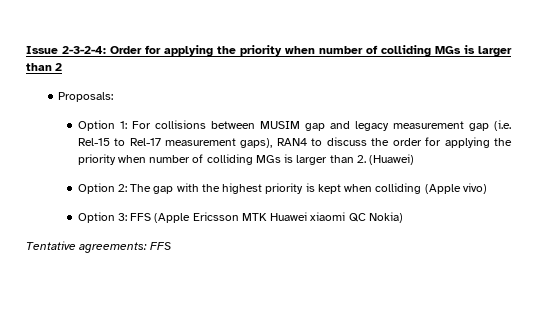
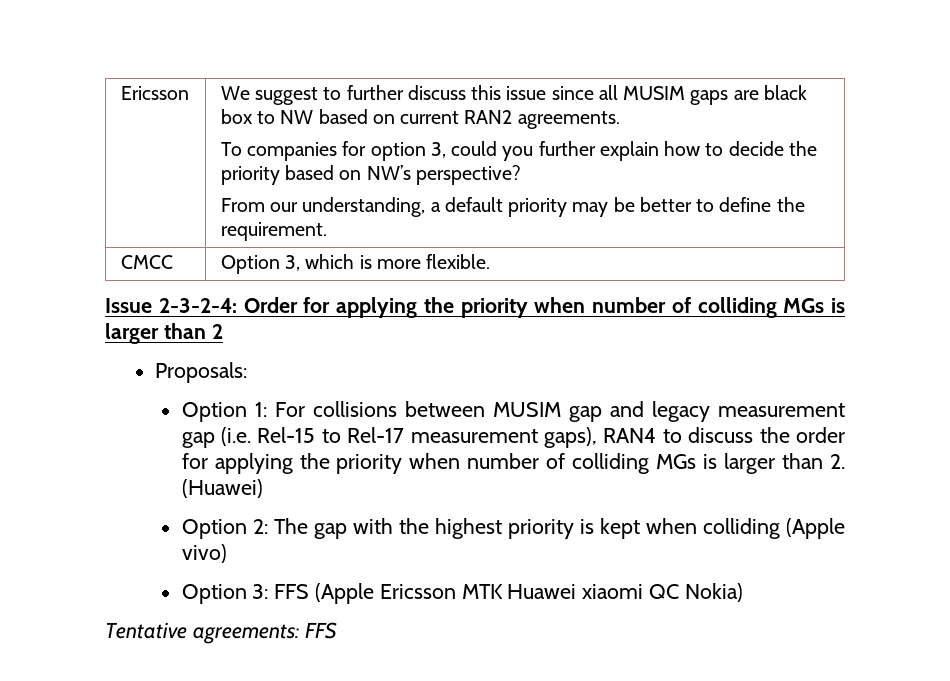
+ Ericsson | We suggest to further discuss this issue since all MUSIM gaps are black box to NW based on current RAN2 agreements.
+ To companies for option 3, could you further explain how to decide the priority based on NW’s perspective?
+ From our understanding, a default priority may be better to define the requirement.
+ CMCC | Option 3, which is more flexible.

